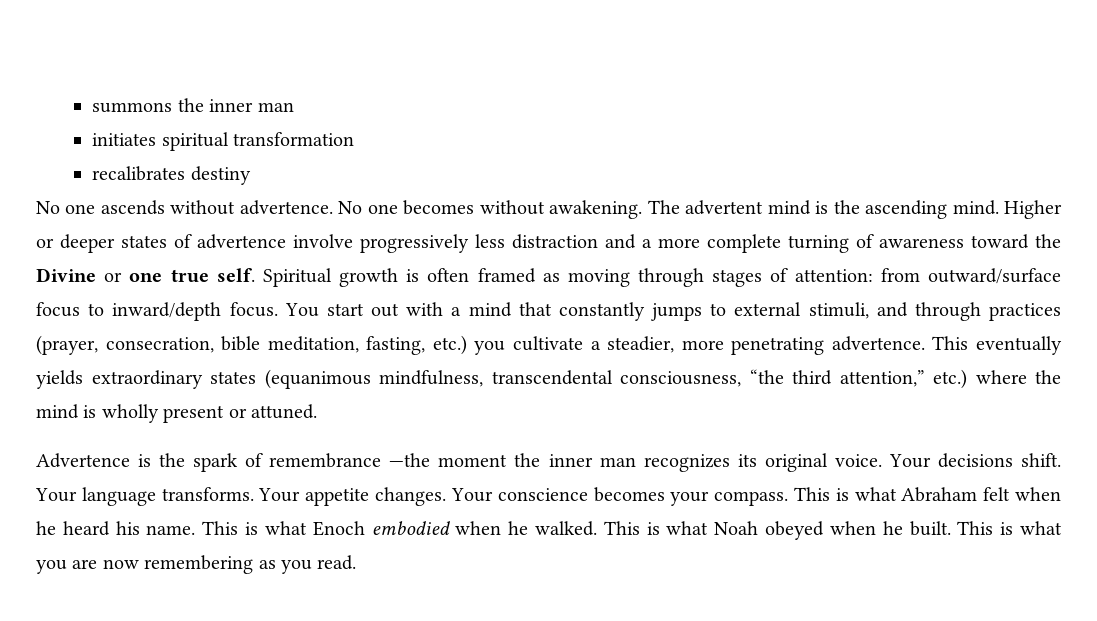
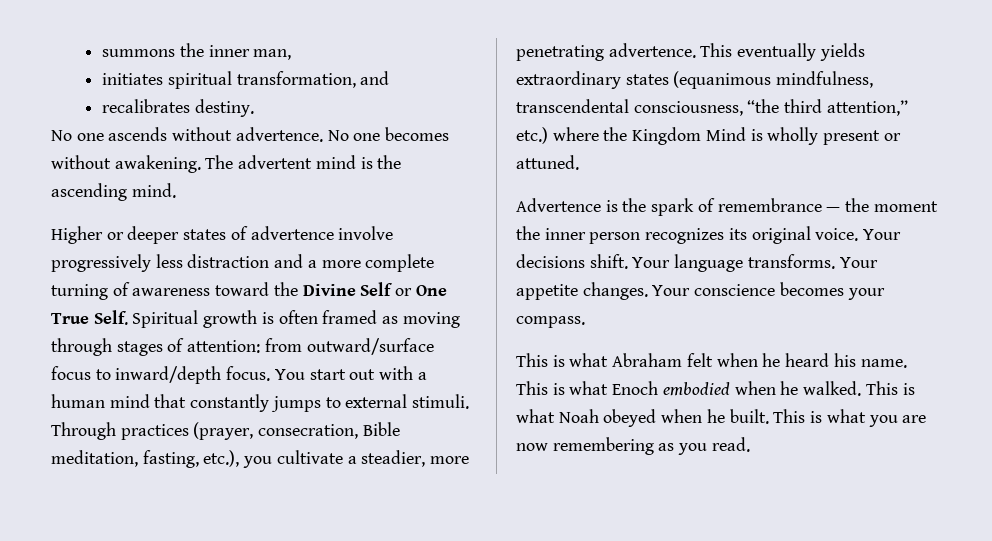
- summons the inner man
+ summons the inner man,
- initiates spiritual transformation
+ initiates spiritual transformation, and
- recalibrates destiny
+ recalibrates destiny.
- The advertent mind is the ascending mind. Higher or deeper states of advertence involve progressively less distraction and a more complete turning of awareness toward the Divine or one true self.
+ The advertent mind is the ascending mind.
+ Higher or deeper states of advertence involve progressively less distraction and a more complete turning of awareness toward the Divine Self or One True Self.
- You start out with a mind that constantly jumps to external stimuli, and through practices (prayer, consecration, bible meditation, fasting, etc.) you cultivate a steadier, more penetrating advertence.
+ You start out with a human mind that constantly jumps to external stimuli. Through practices (prayer, consecration, Bible meditation, fasting, etc.), you cultivate a steadier, more penetrating advertence.
- This eventually yields extraordinary states (equanimous mindfulness, transcendental consciousness, “the third attention,” etc.) where the mind is wholly present or attuned.
+ This eventually yields extraordinary states (equanimous mindfulness, transcendental consciousness, “the third attention,” etc.) where the Kingdom Mind is wholly present or attuned.
- Advertence is the spark of remembrance —the moment the inner man recognizes its original voice.
+ Advertence is the spark of remembrance — the moment the inner person recognizes its original voice.
- Your conscience becomes your compass. This is what Abraham felt when he heard his name.
+ Your conscience becomes your compass.
+ This is what Abraham felt when he heard his name.

